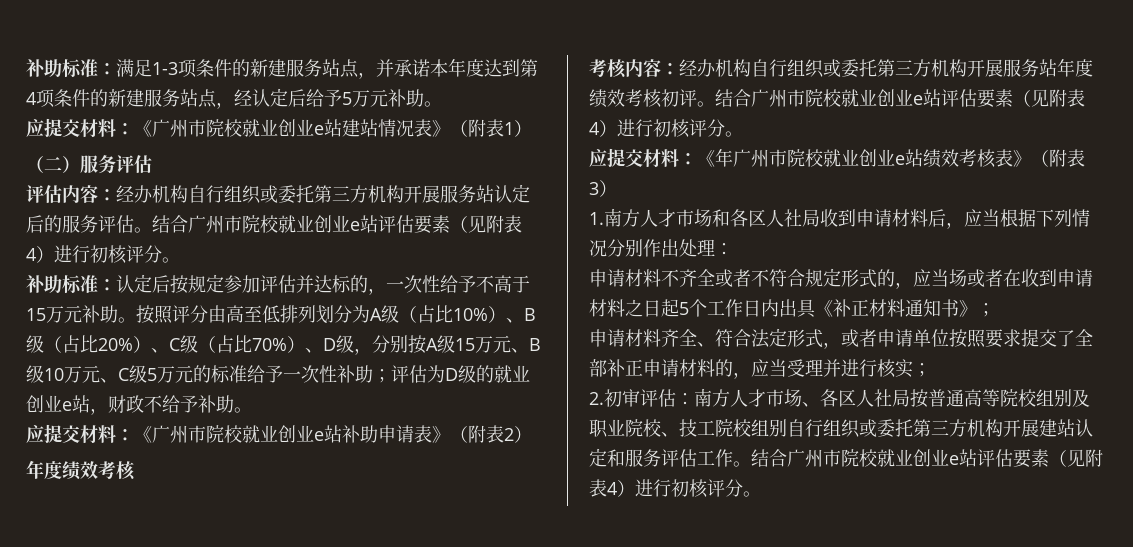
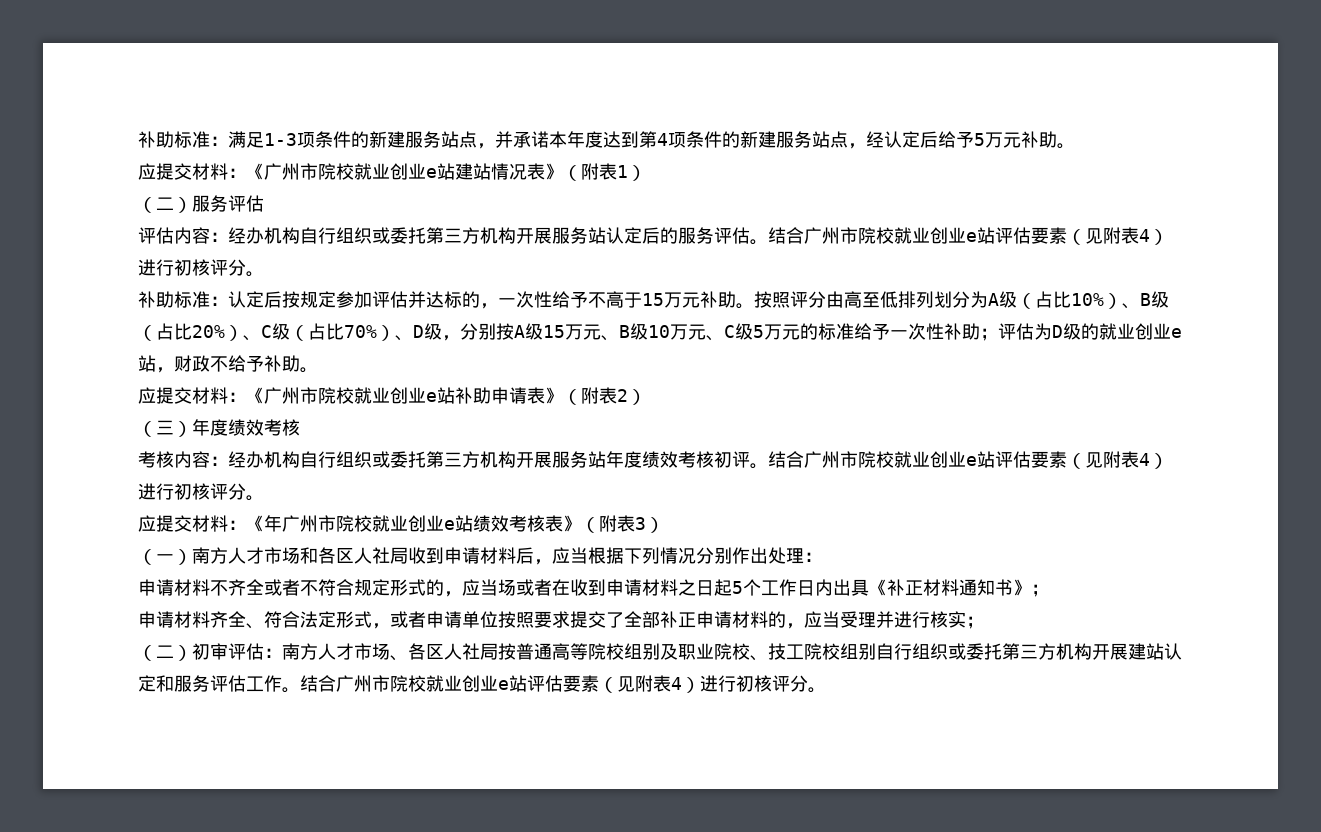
  应提交材料：《广州市院校就业创业e站补助申请表》（附表2）
- 年度绩效考核
+ （三）年度绩效考核
- 1.南方人才市场和各区人社局收到申请材料后，应当根据下列情况分别作出处理：
+ （一）南方人才市场和各区人社局收到申请材料后，应当根据下列情况分别作出处理：
- 2.初审评估：南方人才市场、各区人社局按普通高等院校组别及职业院校、技工院校组别自行组织或委托第三方机构开展建站认定和服务评估工作。
+ （二）初审评估：南方人才市场、各区人社局按普通高等院校组别及职业院校、技工院校组别自行组织或委托第三方机构开展建站认定和服务评估工作。

